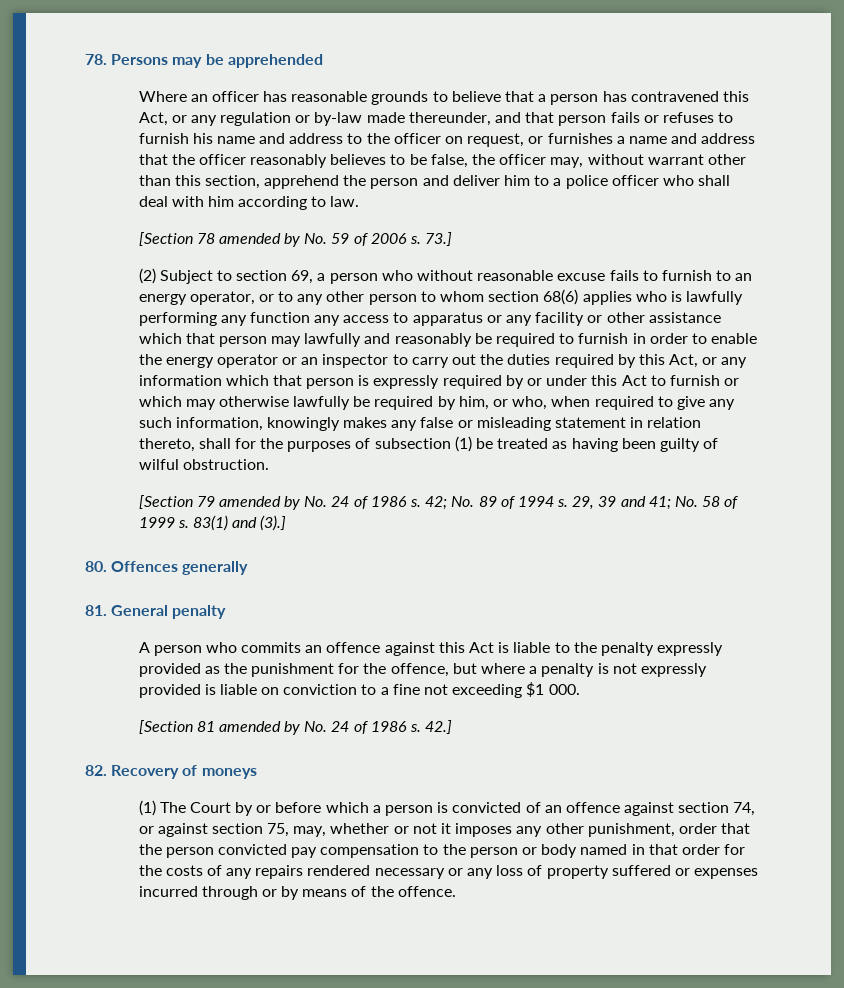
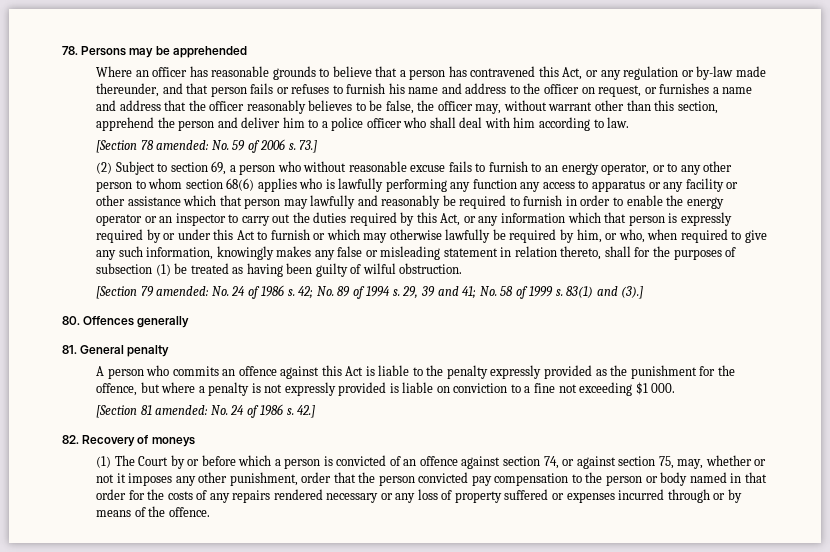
- [Section 78 amended by No. 59 of 2006 s.
+ [Section 78 amended: No. 59 of 2006 s.
- [Section 79 amended by No. 24 of 1986 s.
+ [Section 79 amended: No. 24 of 1986 s.
- [Section 81 amended by No. 24 of 1986 s.
+ [Section 81 amended: No. 24 of 1986 s.

